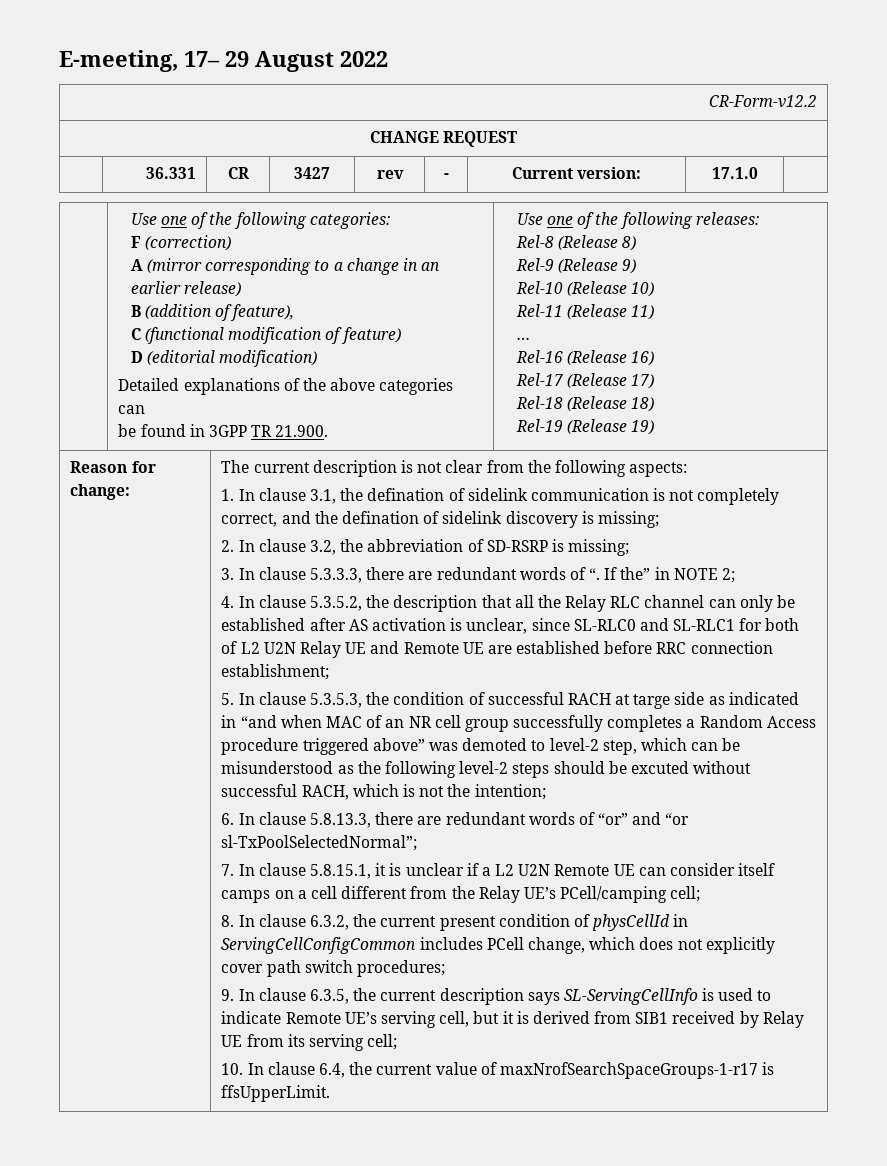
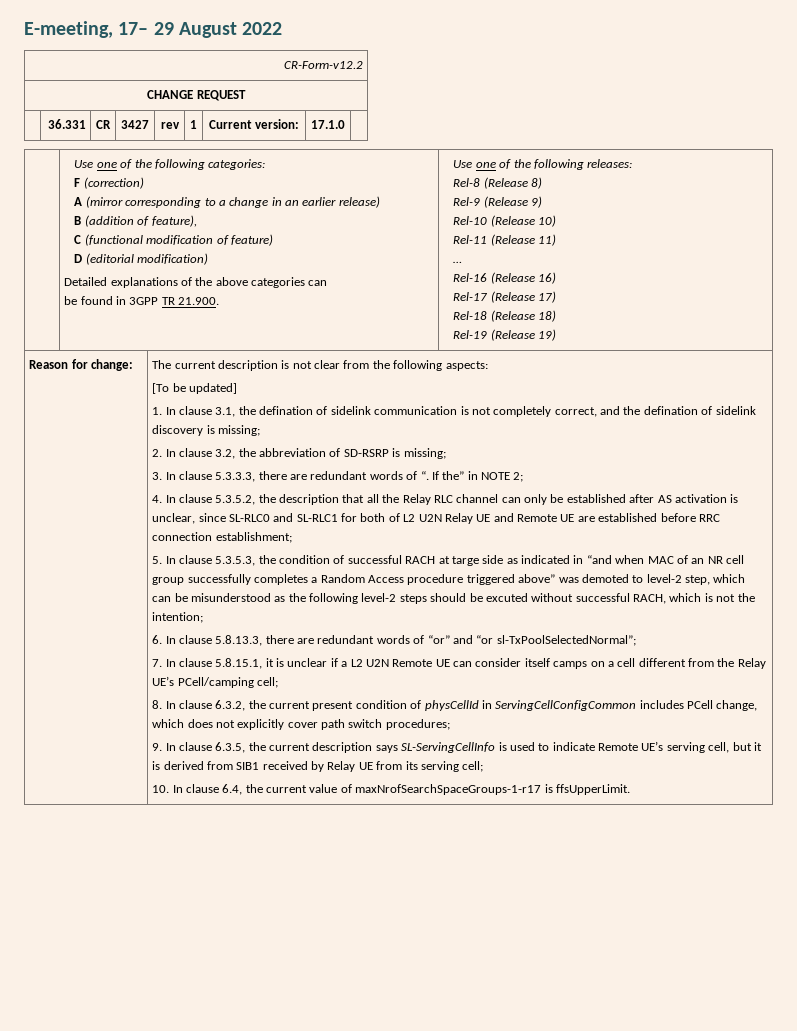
- | 36.331 | CR | 3427 | rev | - | Current version: | 17.1.0 |
+ | 36.331 | CR | 3427 | rev | 1 | Current version: | 17.1.0 |
+ [To be updated]

